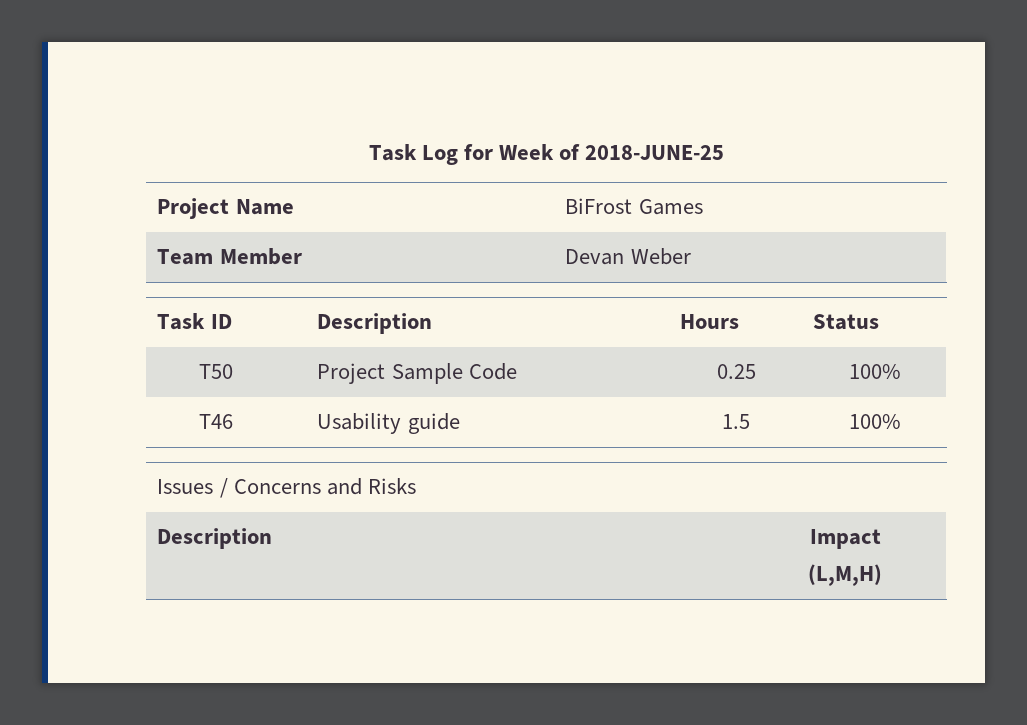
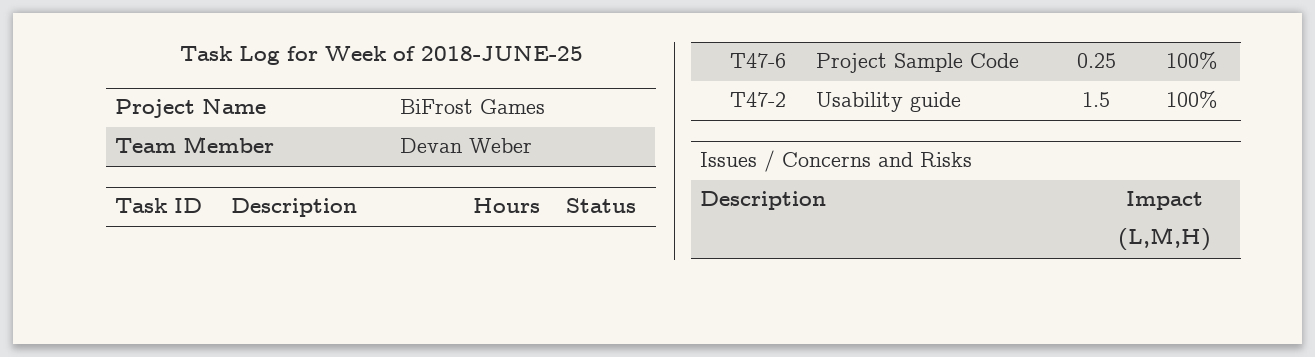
- T50 | Project Sample Code | 0.25 | 100%
+ T47-6 | Project Sample Code | 0.25 | 100%
- T46 | Usability guide | 1.5 | 100%
+ T47-2 | Usability guide | 1.5 | 100%

